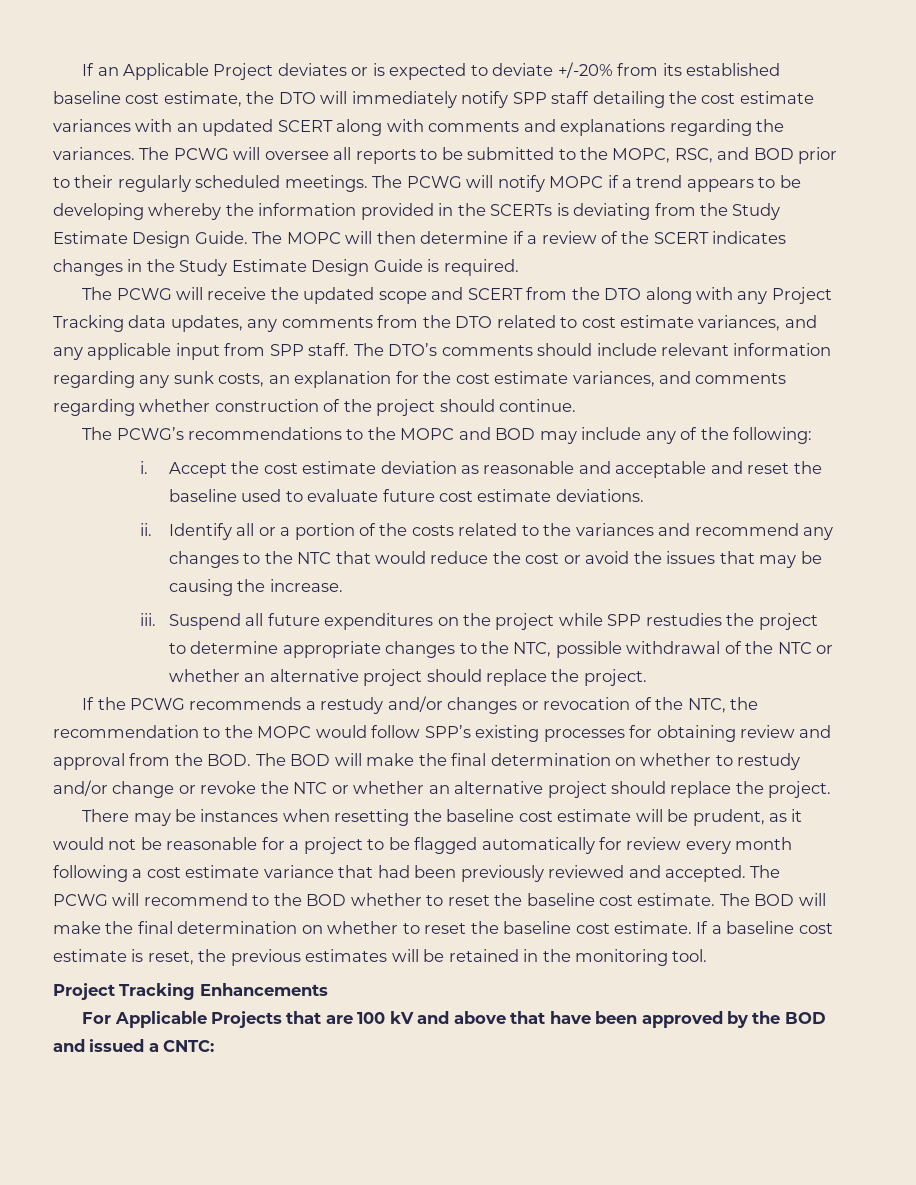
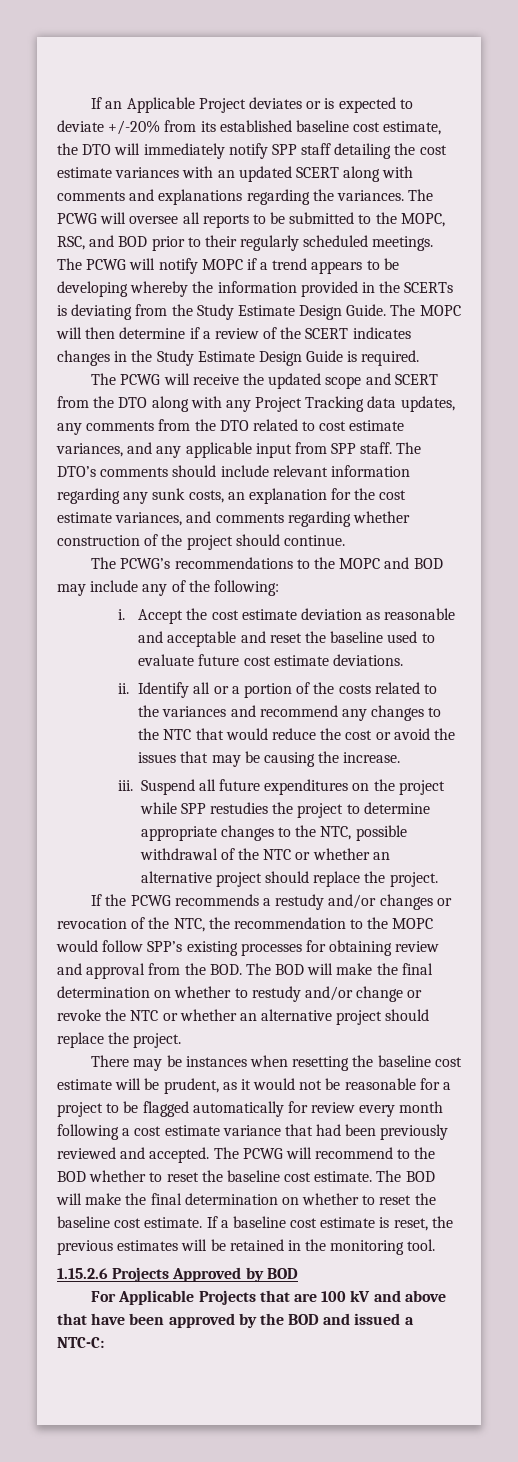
- Project Tracking Enhancements
+ 1.15.2.6 Projects Approved by BOD
- For Applicable Projects that are 100 kV and above that have been approved by the BOD and issued a CNTC:
+ For Applicable Projects that are 100 kV and above that have been approved by the BOD and issued a NTC-C:

